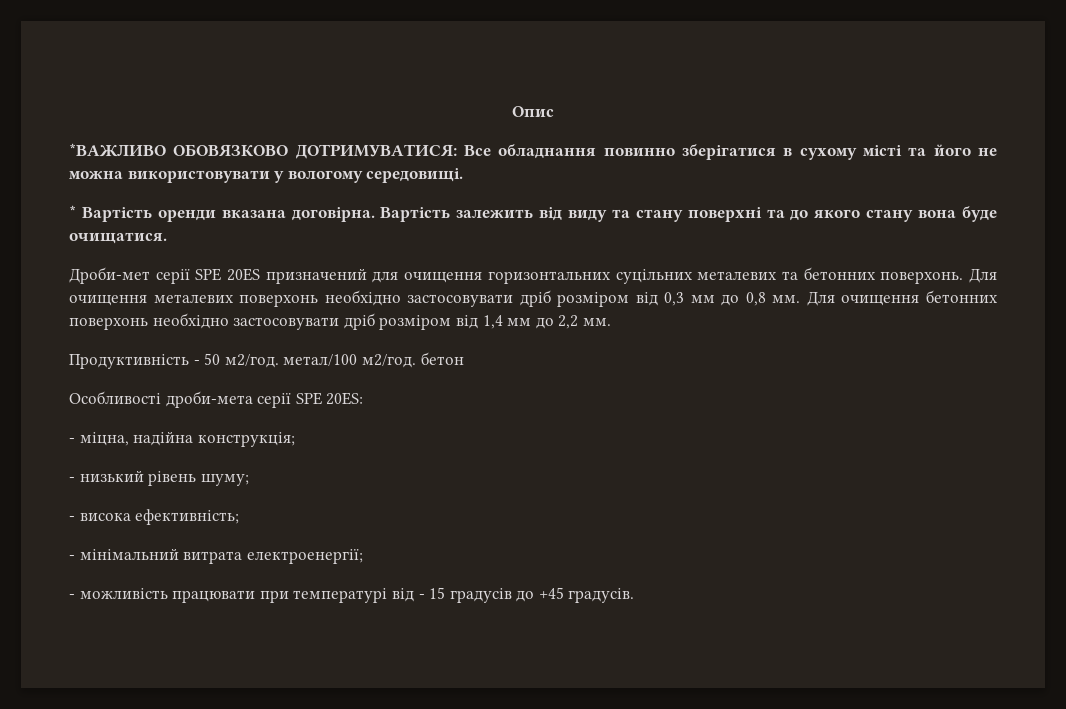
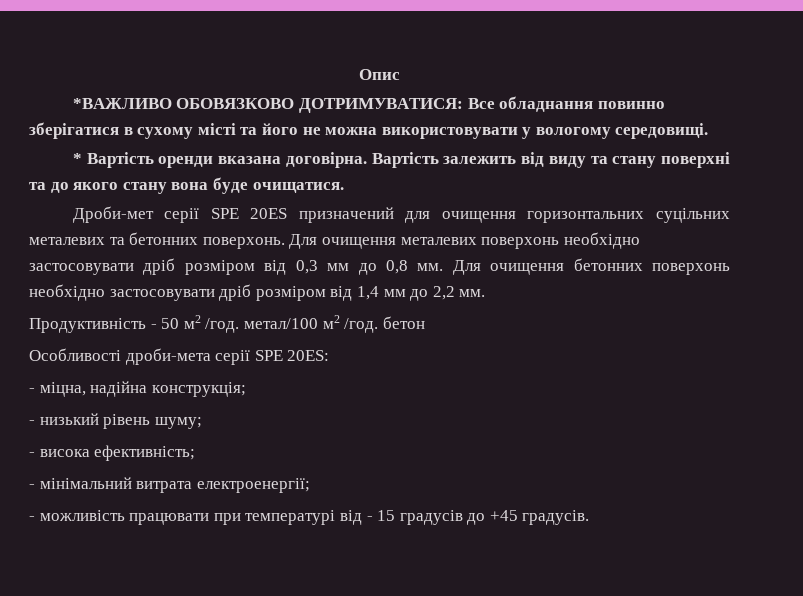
- Продуктивність - 50 м2/год. метал/100 м2/год. бетон
+ Продуктивність - 50 м2 /год. метал/100 м2 /год. бетон

